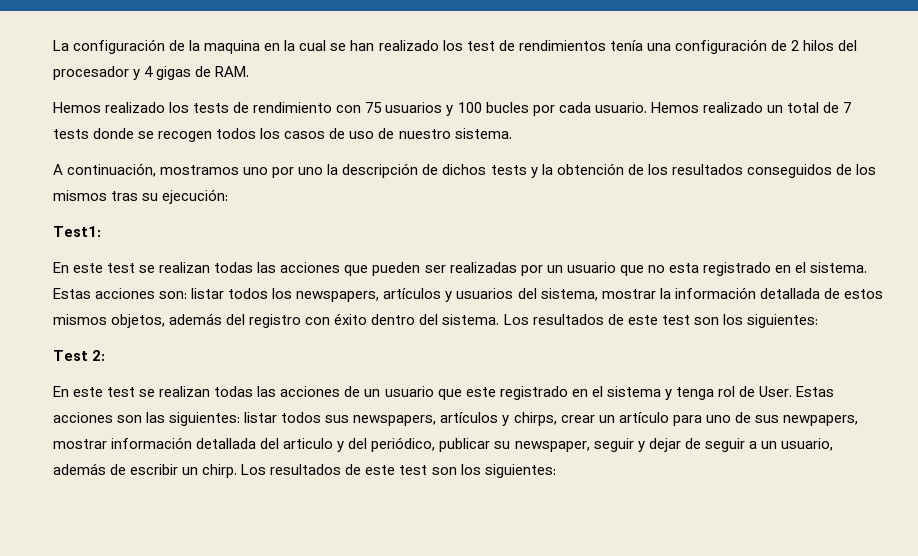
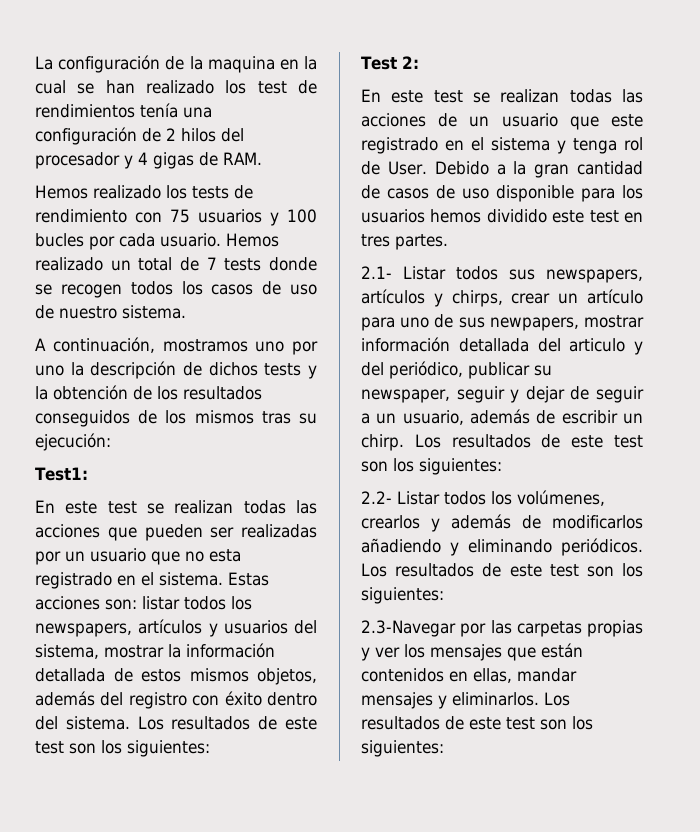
- Estas acciones son las siguientes: listar todos sus newspapers, artículos y chirps, crear un artículo para uno de sus newpapers, mostrar información detallada del articulo y del periódico, publicar su newspaper, seguir y dejar de seguir a un usuario, además de escribir un chirp.
+ Debido a la gran cantidad de casos de uso disponible para los usuarios hemos dividido este test en tres partes.
+ 2.1- Listar todos sus newspapers, artículos y chirps, crear un artículo para uno de sus newpapers, mostrar información detallada del articulo y del periódico, publicar su newspaper, seguir y dejar de seguir a un usuario, además de escribir un chirp.
+ 2.2- Listar todos los volúmenes, crearlos y además de modificarlos añadiendo y eliminando periódicos. Los resultados de este test son los siguientes:
+ 2.3-Navegar por las carpetas propias y ver los mensajes que están contenidos en ellas, mandar mensajes y eliminarlos. Los resultados de este test son los siguientes:

